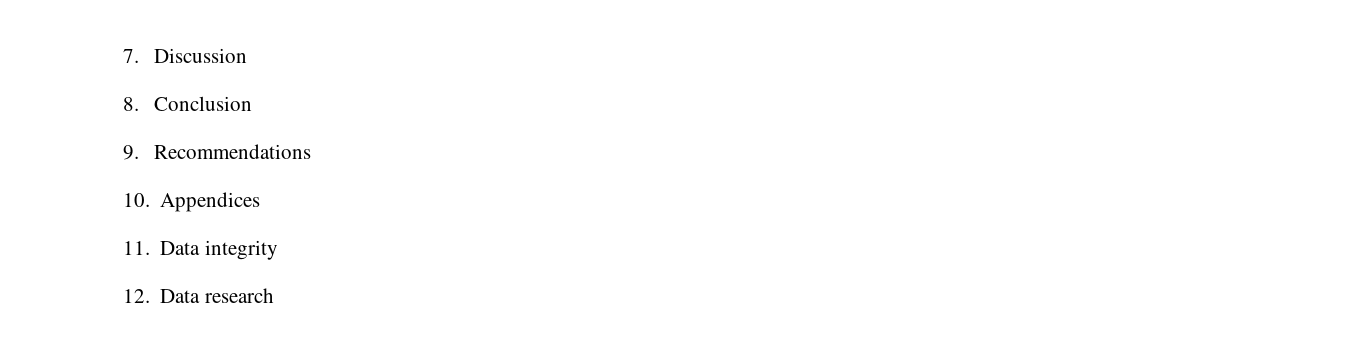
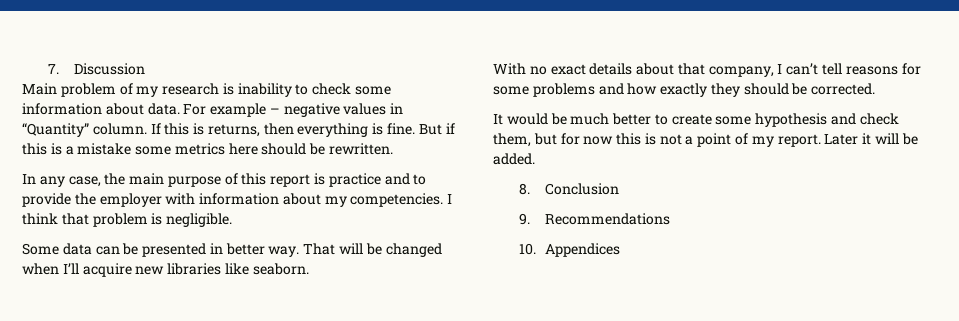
+ Main problem of my research is inability to check some information about data. For example – negative values in “Quantity” column. If this is returns, then everything is fine. But if this is a mistake some metrics here should be rewritten.
+ In any case, the main purpose of this report is practice and to provide the employer with information about my competencies. I think that problem is negligible.
+ Some data can be presented in better way. That will be changed when I’ll acquire new libraries like seaborn.
+ With no exact details about that company, I can’t tell reasons for some problems and how exactly they should be corrected.
+ It would be much better to create some hypothesis and check them, but for now this is not a point of my report. Later it will be added.
- 11. Data integrity
- 12. Data research

